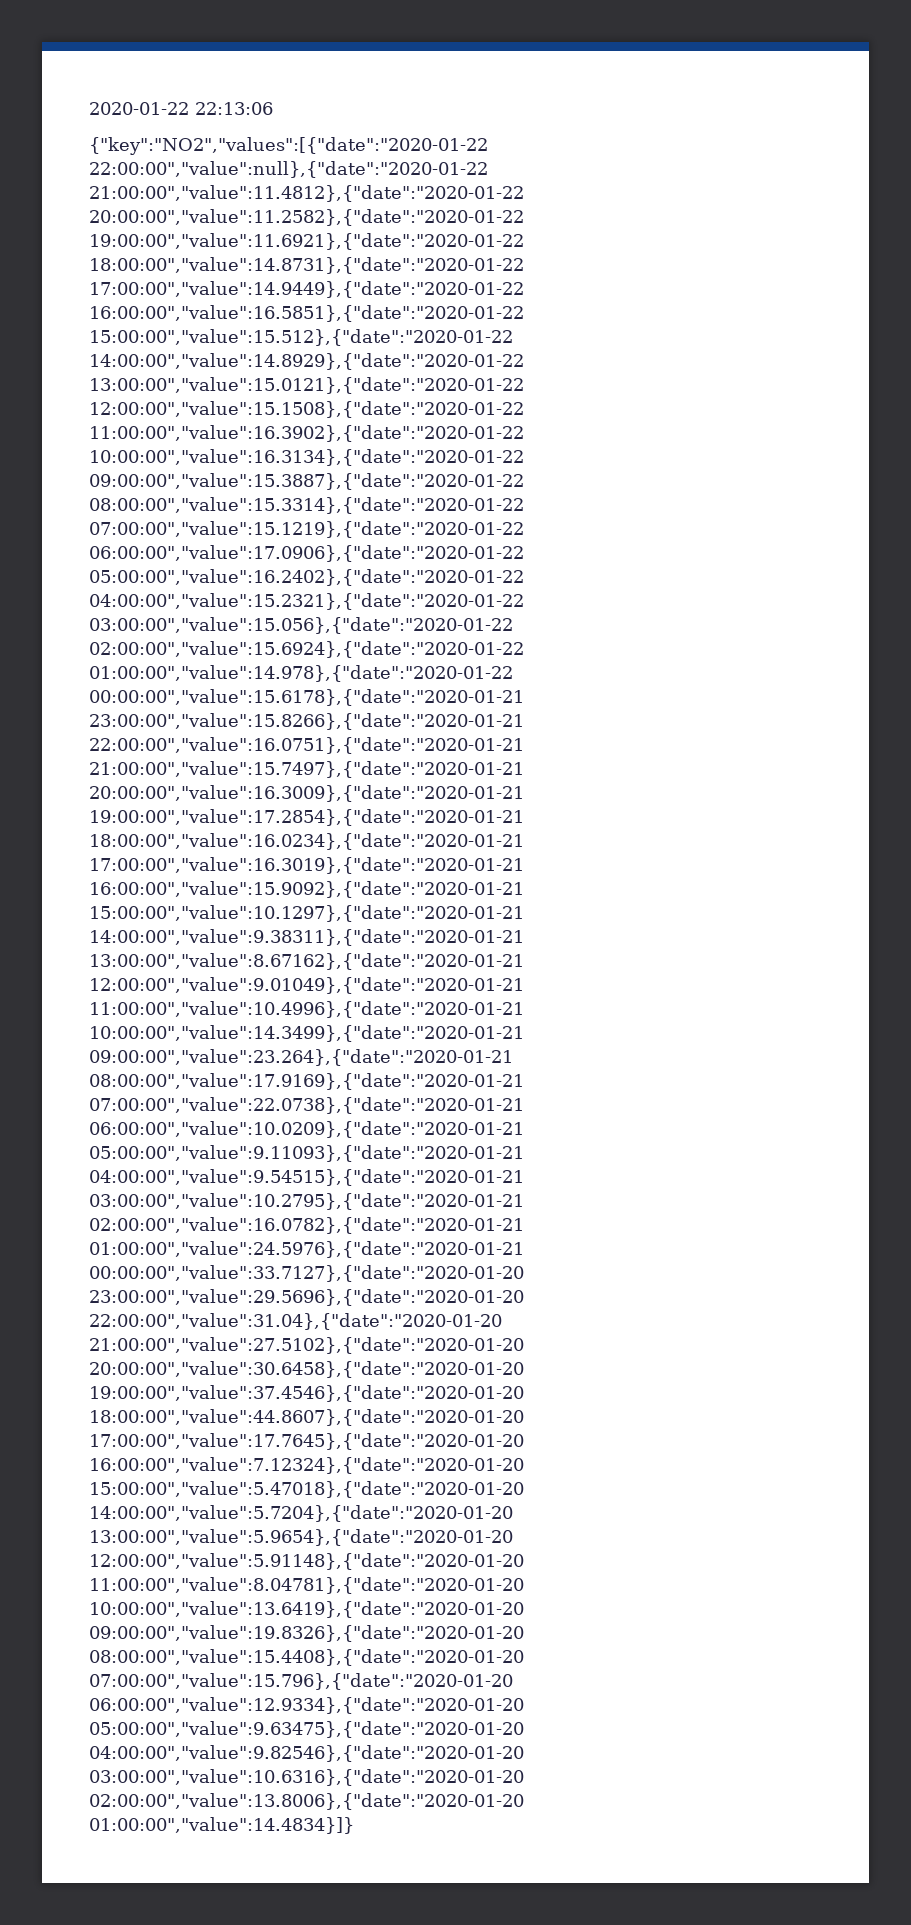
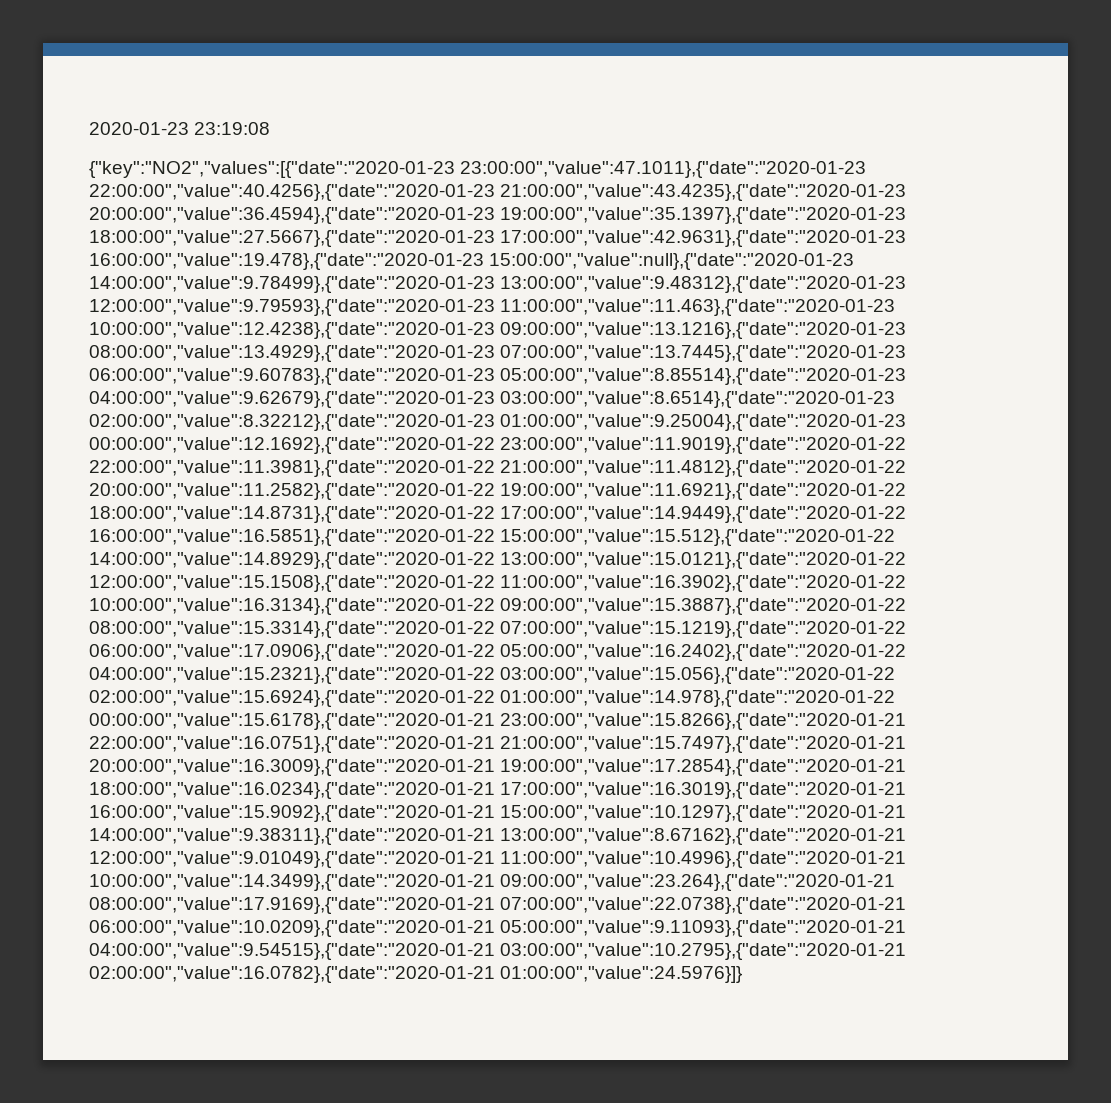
- 2020-01-22 22:13:06
- {"key":"NO2","values":[{"date":"2020-01-22 22:00:00","value":null},{"date":"2020-01-22 21:00:00","value":11.4812},{"date":"2020-01-22 20:00:00","value":11.2582},{"date":"2020-01-22 19:00:00","value":11.6921},{"date":"2020-01-22 18:00:00","value":14.8731},{"date":"2020-01-22 17:00:00","value":14.9449},{"date":"2020-01-22 16:00:00","value":16.5851},{"date":"2020-01-22 15:00:00","value":15.512},{"date":"2020-01-22 14:00:00","value":14.8929},{"date":"2020-01-22 13:00:00","value":15.0121},{"date":"2020-01-22 12:00:00","value":15.1508},{"date":"2020-01-22 11:00:00","value":16.3902},{"date":"2020-01-22 10:00:00","value":16.3134},{"date":"2020-01-22 09:00:00","value":15.3887},{"date":"2020-01-22 08:00:00","value":15.3314},{"date":"2020-01-22 07:00:00","value":15.1219},{"date":"2020-01-22 06:00:00","value":17.0906},{"date":"2020-01-22 05:00:00","value":16.2402},{"date":"2020-01-22 04:00:00","value":15.2321},{"date":"2020-01-22 03:00:00","value":15.056},{"date":"2020-01-22 02:00:00","value":15.6924},{"date":"2020-01-22 01:00:00","value":14.978},{"date":"2020-01-22 00:00:00","value":15.6178},{"date":"2020-01-21 23:00:00","value":15.8266},{"date":"2020-01-21 22:00:00","value":16.0751},{"date":"2020-01-21 21:00:00","value":15.7497},{"date":"2020-01-21 20:00:00","value":16.3009},{"date":"2020-01-21 19:00:00","value":17.2854},{"date":"2020-01-21 18:00:00","value":16.0234},{"date":"2020-01-21 17:00:00","value":16.3019},{"date":"2020-01-21 16:00:00","value":15.9092},{"date":"2020-01-21 15:00:00","value":10.1297},{"date":"2020-01-21 14:00:00","value":9.38311},{"date":"2020-01-21 13:00:00","value":8.67162},{"date":"2020-01-21 12:00:00","value":9.01049},{"date":"2020-01-21 11:00:00","value":10.4996},{"date":"2020-01-21 10:00:00","value":14.3499},{"date":"2020-01-21 09:00:00","value":23.264},{"date":"2020-01-21 08:00:00","value":17.9169},{"date":"2020-01-21 07:00:00","value":22.0738},{"date":"2020-01-21 06:00:00","value":10.0209},{"date":"2020-01-21 05:00:00","value":9.11093},{"date":"2020-01-21 04:00:00","value":9.54515},{"date":"2020-01-21 03:00:00","value":10.2795},{"date":"2020-01-21 02:00:00","value":16.0782},{"date":"2020-01-21 01:00:00","value":24.5976},{"date":"2020-01-21 00:00:00","value":33.7127},{"date":"2020-01-20 23:00:00","value":29.5696},{"date":"2020-01-20 22:00:00","value":31.04},{"date":"2020-01-20 21:00:00","value":27.5102},{"date":"2020-01-20 20:00:00","value":30.6458},{"date":"2020-01-20 19:00:00","value":37.4546},{"date":"2020-01-20 18:00:00","value":44.8607},{"date":"2020-01-20 17:00:00","value":17.7645},{"date":"2020-01-20 16:00:00","value":7.12324},{"date":"2020-01-20 15:00:00","value":5.47018},{"date":"2020-01-20 14:00:00","value":5.7204},{"date":"2020-01-20 13:00:00","value":5.9654},{"date":"2020-01-20 12:00:00","value":5.91148},{"date":"2020-01-20 11:00:00","value":8.04781},{"date":"2020-01-20 10:00:00","value":13.6419},{"date":"2020-01-20 09:00:00","value":19.8326},{"date":"2020-01-20 08:00:00","value":15.4408},{"date":"2020-01-20 07:00:00","value":15.796},{"date":"2020-01-20 06:00:00","value":12.9334},{"date":"2020-01-20 05:00:00","value":9.63475},{"date":"2020-01-20 04:00:00","value":9.82546},{"date":"2020-01-20 03:00:00","value":10.6316},{"date":"2020-01-20 02:00:00","value":13.8006},{"date":"2020-01-20 01:00:00","value":14.4834}]}
+ 2020-01-23 23:19:08
+ {"key":"NO2","values":[{"date":"2020-01-23 23:00:00","value":47.1011},{"date":"2020-01-23 22:00:00","value":40.4256},{"date":"2020-01-23 21:00:00","value":43.4235},{"date":"2020-01-23 20:00:00","value":36.4594},{"date":"2020-01-23 19:00:00","value":35.1397},{"date":"2020-01-23 18:00:00","value":27.5667},{"date":"2020-01-23 17:00:00","value":42.9631},{"date":"2020-01-23 16:00:00","value":19.478},{"date":"2020-01-23 15:00:00","value":null},{"date":"2020-01-23 14:00:00","value":9.78499},{"date":"2020-01-23 13:00:00","value":9.48312},{"date":"2020-01-23 12:00:00","value":9.79593},{"date":"2020-01-23 11:00:00","value":11.463},{"date":"2020-01-23 10:00:00","value":12.4238},{"date":"2020-01-23 09:00:00","value":13.1216},{"date":"2020-01-23 08:00:00","value":13.4929},{"date":"2020-01-23 07:00:00","value":13.7445},{"date":"2020-01-23 06:00:00","value":9.60783},{"date":"2020-01-23 05:00:00","value":8.85514},{"date":"2020-01-23 04:00:00","value":9.62679},{"date":"2020-01-23 03:00:00","value":8.6514},{"date":"2020-01-23 02:00:00","value":8.32212},{"date":"2020-01-23 01:00:00","value":9.25004},{"date":"2020-01-23 00:00:00","value":12.1692},{"date":"2020-01-22 23:00:00","value":11.9019},{"date":"2020-01-22 22:00:00","value":11.3981},{"date":"2020-01-22 21:00:00","value":11.4812},{"date":"2020-01-22 20:00:00","value":11.2582},{"date":"2020-01-22 19:00:00","value":11.6921},{"date":"2020-01-22 18:00:00","value":14.8731},{"date":"2020-01-22 17:00:00","value":14.9449},{"date":"2020-01-22 16:00:00","value":16.5851},{"date":"2020-01-22 15:00:00","value":15.512},{"date":"2020-01-22 14:00:00","value":14.8929},{"date":"2020-01-22 13:00:00","value":15.0121},{"date":"2020-01-22 12:00:00","value":15.1508},{"date":"2020-01-22 11:00:00","value":16.3902},{"date":"2020-01-22 10:00:00","value":16.3134},{"date":"2020-01-22 09:00:00","value":15.3887},{"date":"2020-01-22 08:00:00","value":15.3314},{"date":"2020-01-22 07:00:00","value":15.1219},{"date":"2020-01-22 06:00:00","value":17.0906},{"date":"2020-01-22 05:00:00","value":16.2402},{"date":"2020-01-22 04:00:00","value":15.2321},{"date":"2020-01-22 03:00:00","value":15.056},{"date":"2020-01-22 02:00:00","value":15.6924},{"date":"2020-01-22 01:00:00","value":14.978},{"date":"2020-01-22 00:00:00","value":15.6178},{"date":"2020-01-21 23:00:00","value":15.8266},{"date":"2020-01-21 22:00:00","value":16.0751},{"date":"2020-01-21 21:00:00","value":15.7497},{"date":"2020-01-21 20:00:00","value":16.3009},{"date":"2020-01-21 19:00:00","value":17.2854},{"date":"2020-01-21 18:00:00","value":16.0234},{"date":"2020-01-21 17:00:00","value":16.3019},{"date":"2020-01-21 16:00:00","value":15.9092},{"date":"2020-01-21 15:00:00","value":10.1297},{"date":"2020-01-21 14:00:00","value":9.38311},{"date":"2020-01-21 13:00:00","value":8.67162},{"date":"2020-01-21 12:00:00","value":9.01049},{"date":"2020-01-21 11:00:00","value":10.4996},{"date":"2020-01-21 10:00:00","value":14.3499},{"date":"2020-01-21 09:00:00","value":23.264},{"date":"2020-01-21 08:00:00","value":17.9169},{"date":"2020-01-21 07:00:00","value":22.0738},{"date":"2020-01-21 06:00:00","value":10.0209},{"date":"2020-01-21 05:00:00","value":9.11093},{"date":"2020-01-21 04:00:00","value":9.54515},{"date":"2020-01-21 03:00:00","value":10.2795},{"date":"2020-01-21 02:00:00","value":16.0782},{"date":"2020-01-21 01:00:00","value":24.5976}]}

